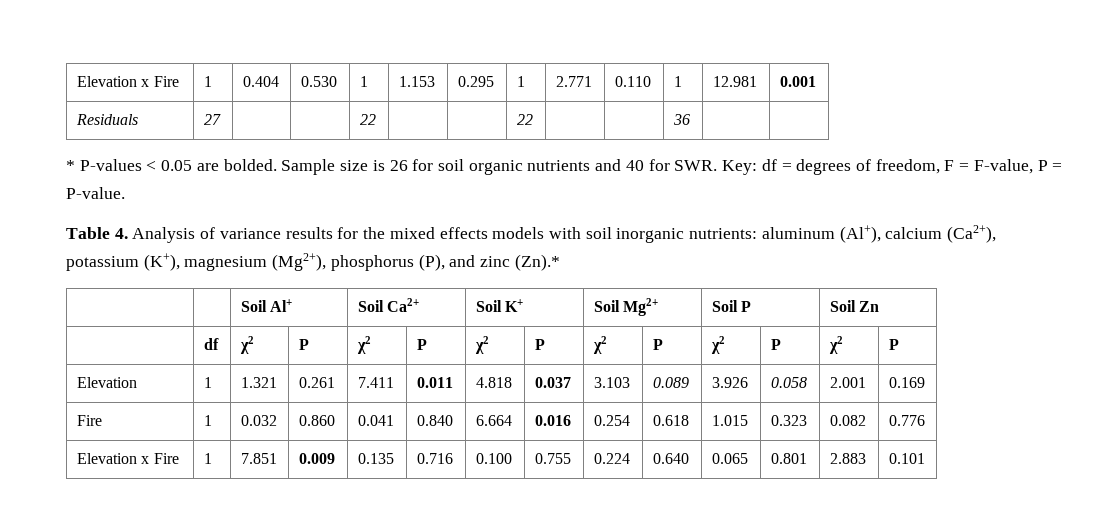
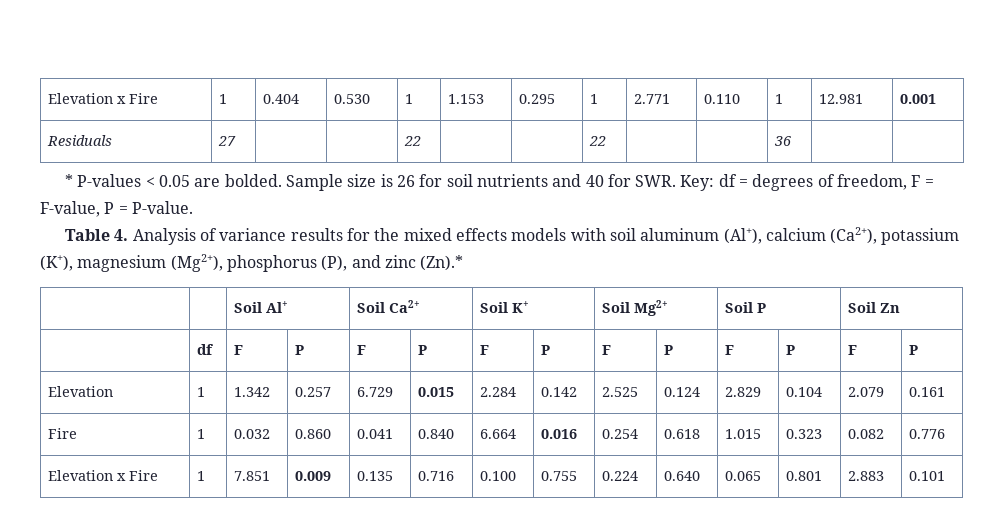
- Sample size is 26 for soil organic nutrients and 40 for SWR. Key: df = degrees of freedom, F = F-value, P = P-value.
+ Sample size is 26 for soil nutrients and 40 for SWR. Key: df = degrees of freedom, F = F-value, P = P-value.
- Table 4. Analysis of variance results for the mixed effects models with soil inorganic nutrients: aluminum (Al+), calcium (Ca2+), potassium (K+), magnesium (Mg2+), phosphorus (P), and zinc (Zn).*
+ Table 4. Analysis of variance results for the mixed effects models with soil aluminum (Al+), calcium (Ca2+), potassium (K+), magnesium (Mg2+), phosphorus (P), and zinc (Zn).*
- | df | χ2 | P | χ2 | P | χ2 | P | χ2 | P | χ2 | P | χ2 | P
+ | df | F | P | F | P | F | P | F | P | F | P | F | P
- Elevation | 1 | 1.321 | 0.261 | 7.411 | 0.011 | 4.818 | 0.037 | 3.103 | 0.089 | 3.926 | 0.058 | 2.001 | 0.169
+ Elevation | 1 | 1.342 | 0.257 | 6.729 | 0.015 | 2.284 | 0.142 | 2.525 | 0.124 | 2.829 | 0.104 | 2.079 | 0.161

